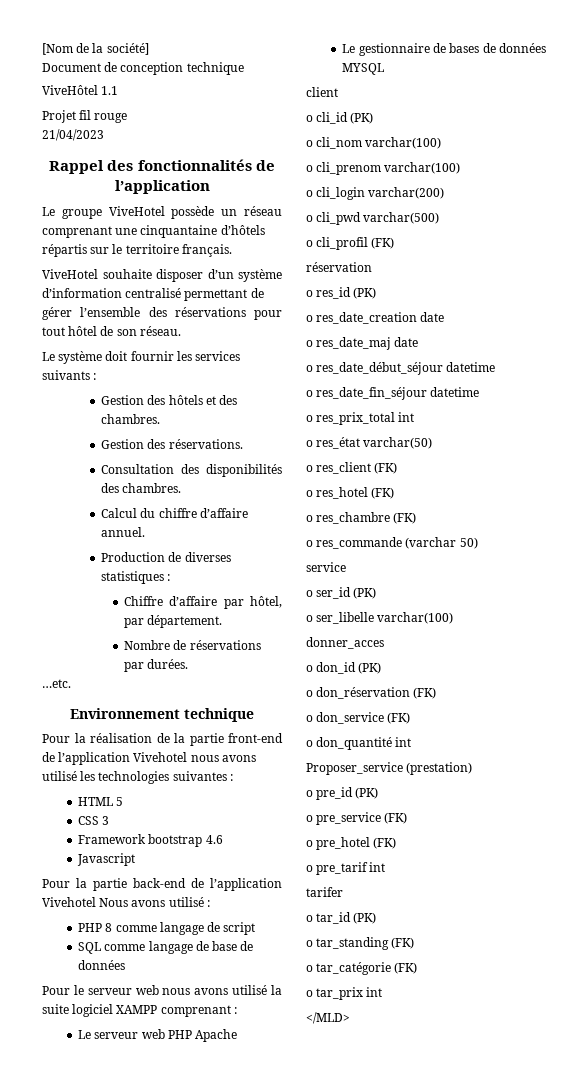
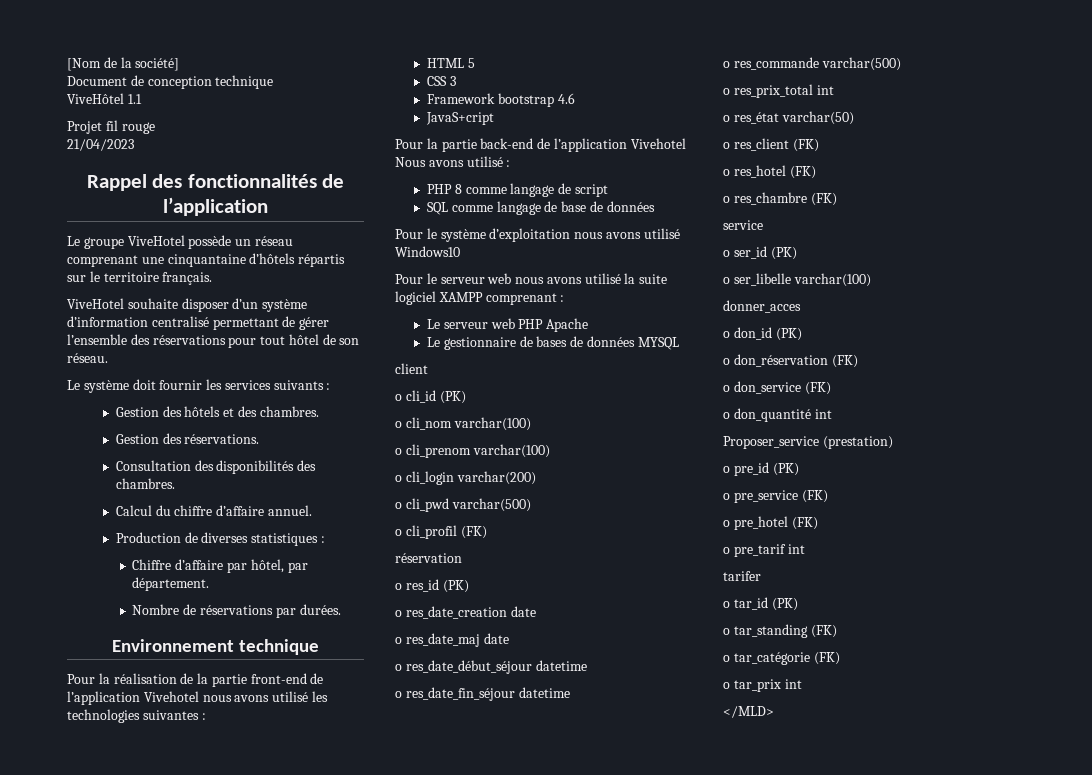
- …etc.
- Javascript
+ JavaS+cript
+ Pour le système d’exploitation nous avons utilisé Windows10
+ o res_commande varchar(500)
- o res_commande (varchar 50)

